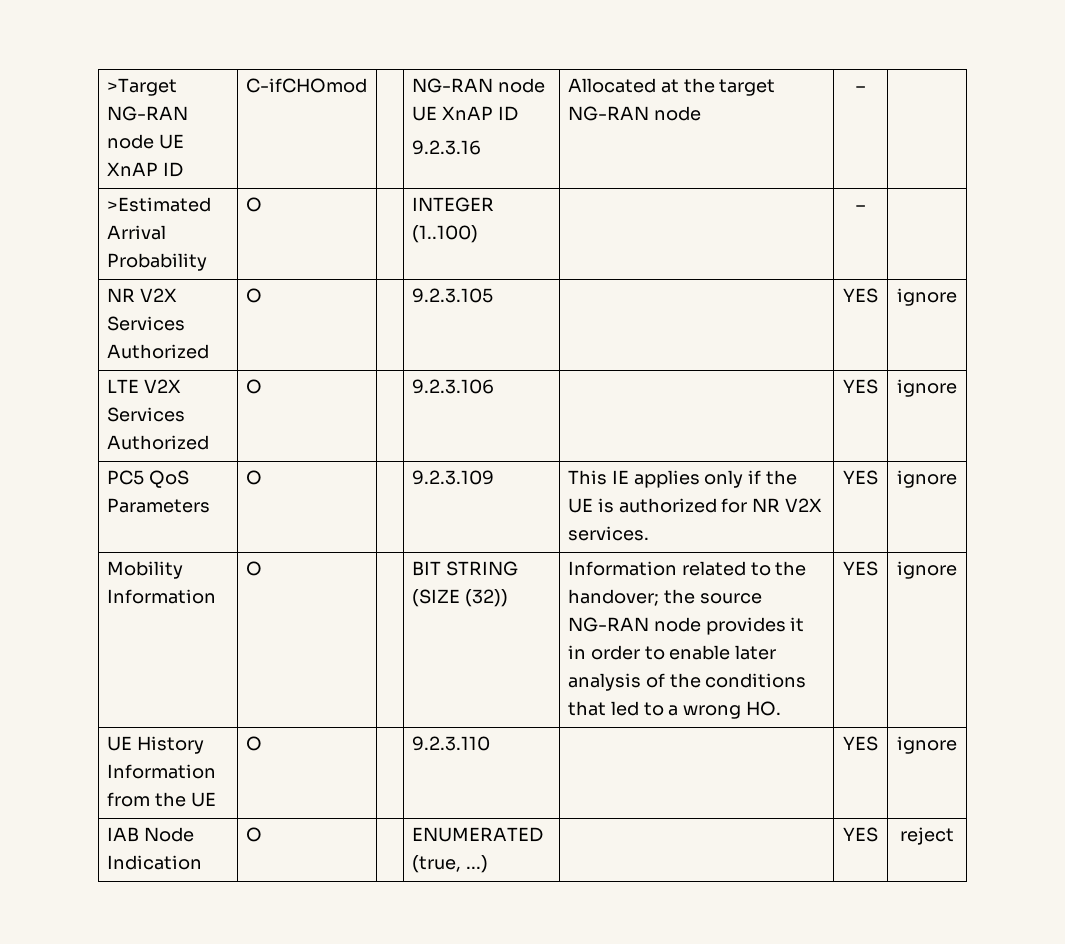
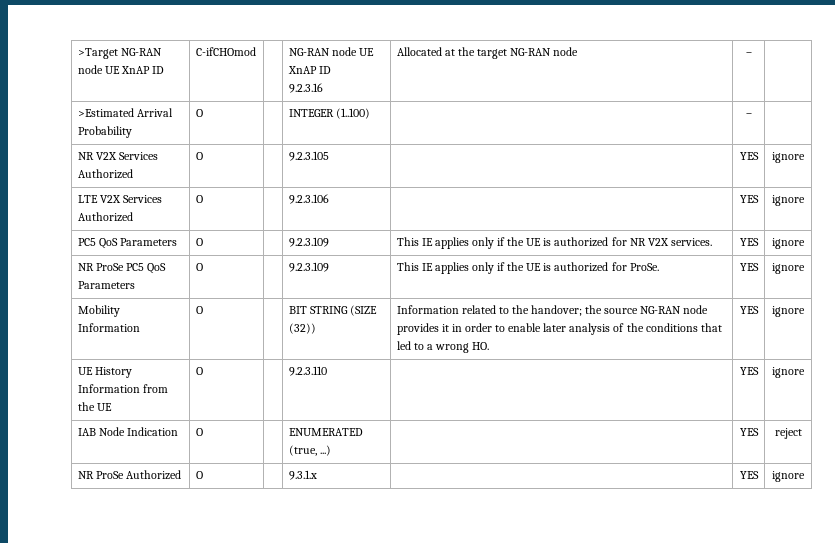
+ NR ProSe PC5 QoS Parameters | O | | 9.2.3.109 | This IE applies only if the UE is authorized for ProSe. | YES | ignore
+ NR ProSe Authorized | O | | 9.3.1.x | | YES | ignore

